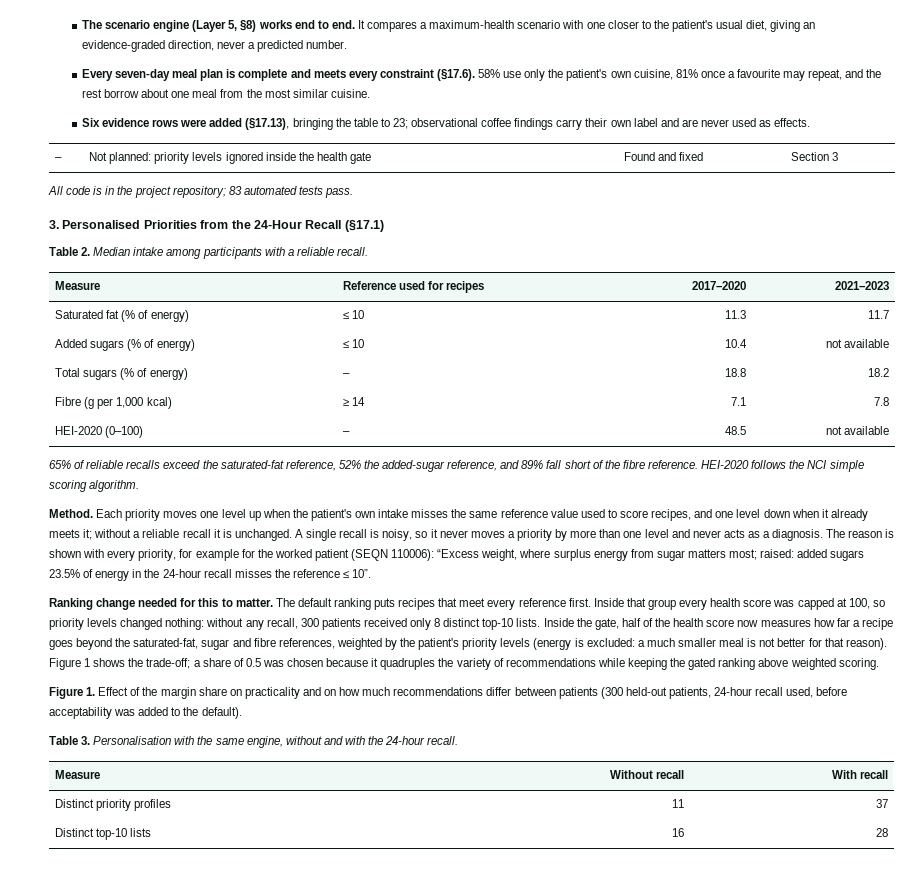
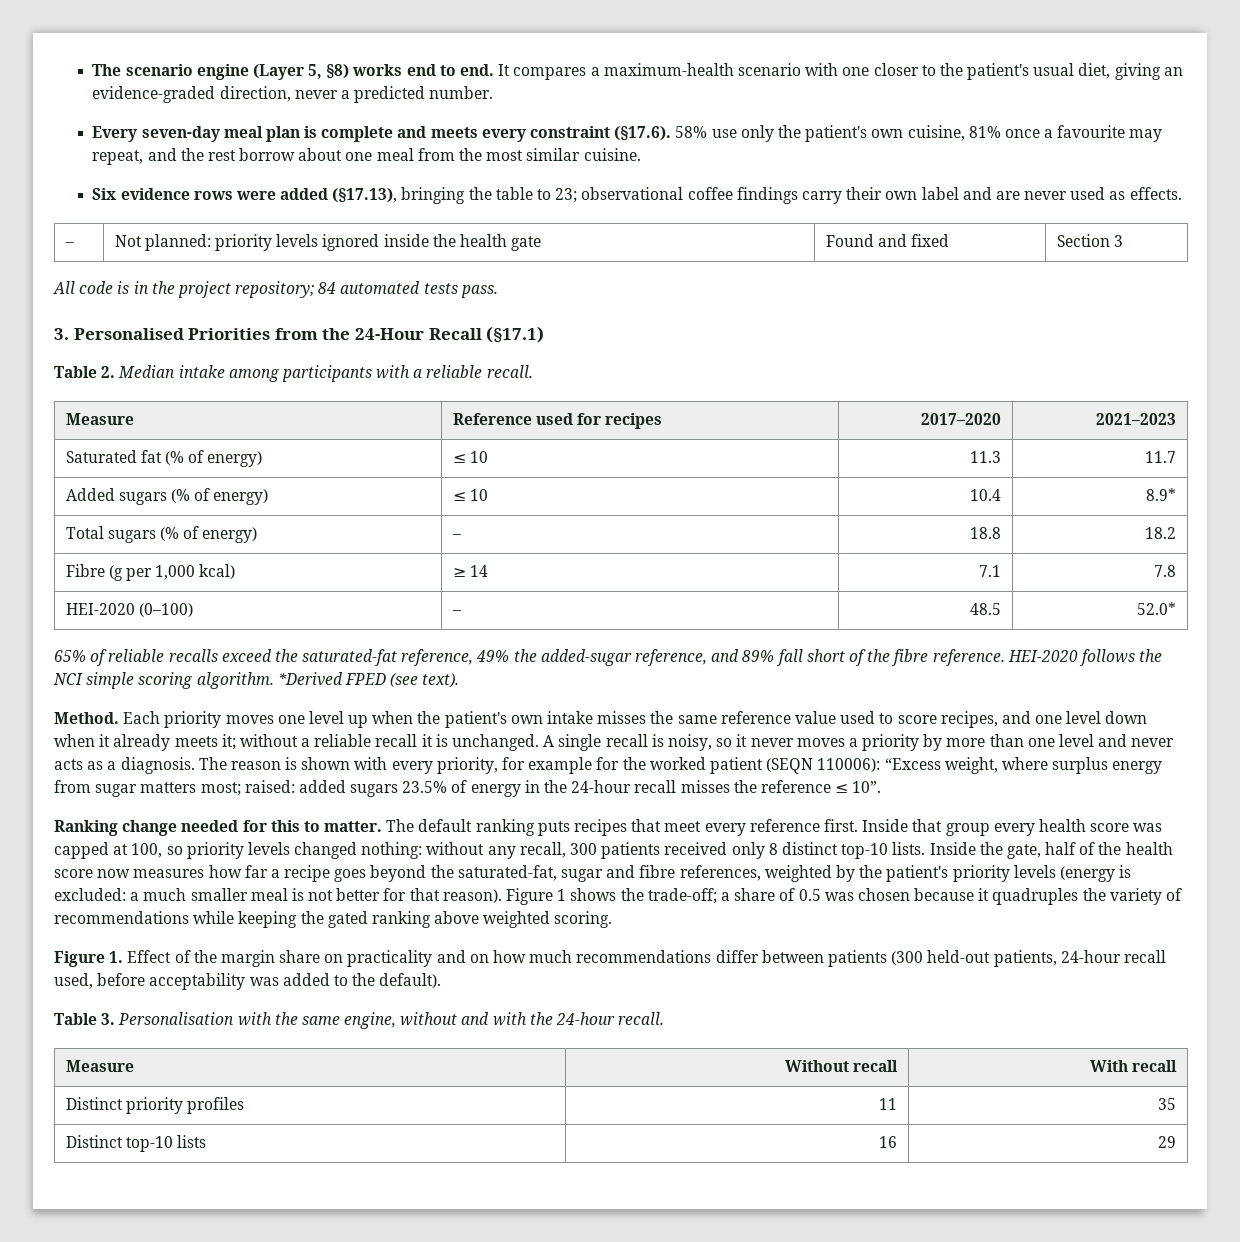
- All code is in the project repository; 83 automated tests pass.
+ All code is in the project repository; 84 automated tests pass.
- Added sugars (% of energy) | ≤ 10 | 10.4 | not available
+ Added sugars (% of energy) | ≤ 10 | 10.4 | 8.9*
- HEI-2020 (0–100) | – | 48.5 | not available
+ HEI-2020 (0–100) | – | 48.5 | 52.0*
- 65% of reliable recalls exceed the saturated-fat reference, 52% the added-sugar reference, and 89% fall short of the fibre reference.
+ 65% of reliable recalls exceed the saturated-fat reference, 49% the added-sugar reference, and 89% fall short of the fibre reference.
+ *Derived FPED (see text).
- Distinct priority profiles | 11 | 37
+ Distinct priority profiles | 11 | 35
- Distinct top-10 lists | 16 | 28
+ Distinct top-10 lists | 16 | 29

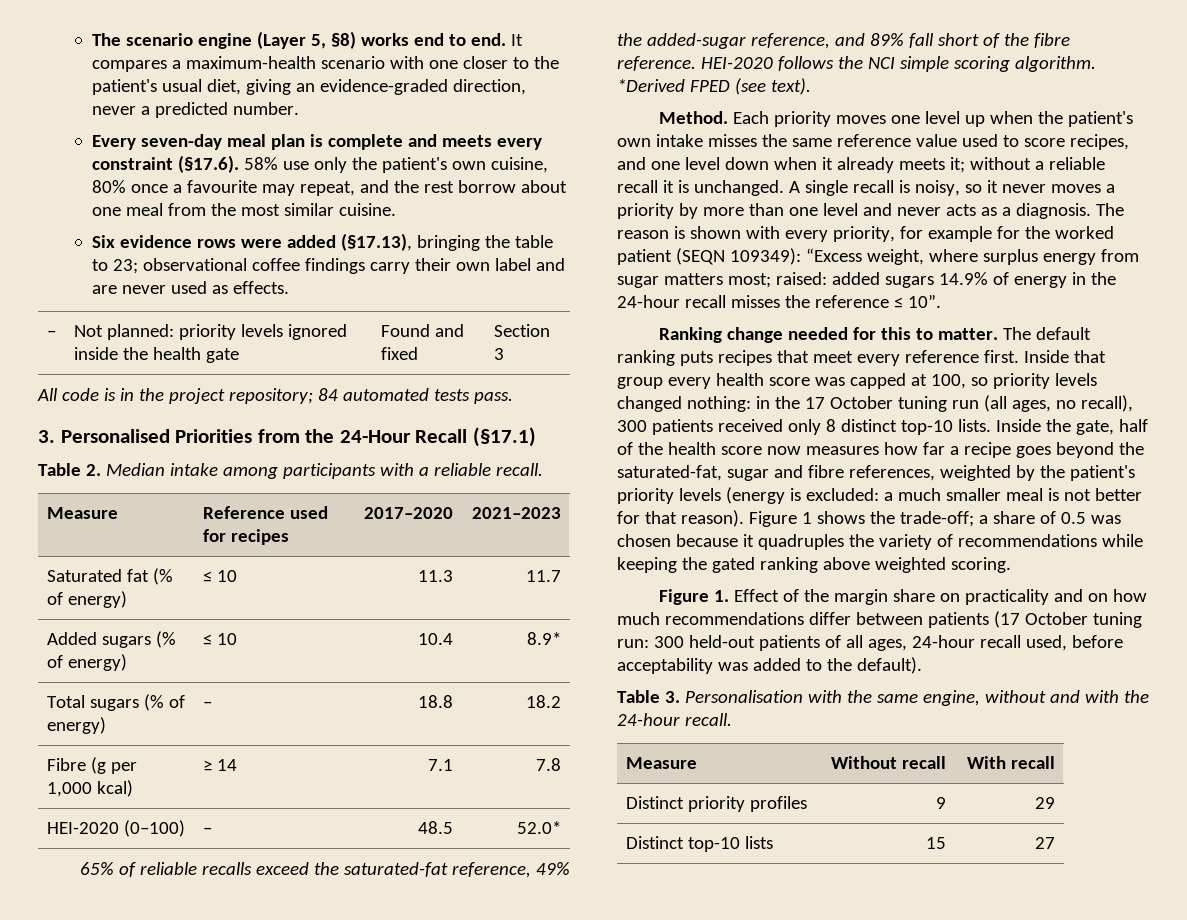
- Every seven-day meal plan is complete and meets every constraint (§17.6). 58% use only the patient's own cuisine, 81% once a favourite may repeat, and the rest borrow about one meal from the most similar cuisine.
+ Every seven-day meal plan is complete and meets every constraint (§17.6). 58% use only the patient's own cuisine, 80% once a favourite may repeat, and the rest borrow about one meal from the most similar cuisine.
- The reason is shown with every priority, for example for the worked patient (SEQN 110006): “Excess weight, where surplus energy from sugar matters most; raised: added sugars 23.5% of energy in the 24-hour recall misses the reference ≤ 10”.
+ The reason is shown with every priority, for example for the worked patient (SEQN 109349): “Excess weight, where surplus energy from sugar matters most; raised: added sugars 14.9% of energy in the 24-hour recall misses the reference ≤ 10”.
- Inside that group every health score was capped at 100, so priority levels changed nothing: without any recall, 300 patients received only 8 distinct top-10 lists.
+ Inside that group every health score was capped at 100, so priority levels changed nothing: in the 17 October tuning run (all ages, no recall), 300 patients received only 8 distinct top-10 lists.
- Figure 1. Effect of the margin share on practicality and on how much recommendations differ between patients (300 held-out patients, 24-hour recall used, before acceptability was added to the default).
+ Figure 1. Effect of the margin share on practicality and on how much recommendations differ between patients (17 October tuning run: 300 held-out patients of all ages, 24-hour recall used, before acceptability was added to the default).
- Distinct priority profiles | 11 | 35
+ Distinct priority profiles | 9 | 29
- Distinct top-10 lists | 16 | 29
+ Distinct top-10 lists | 15 | 27

